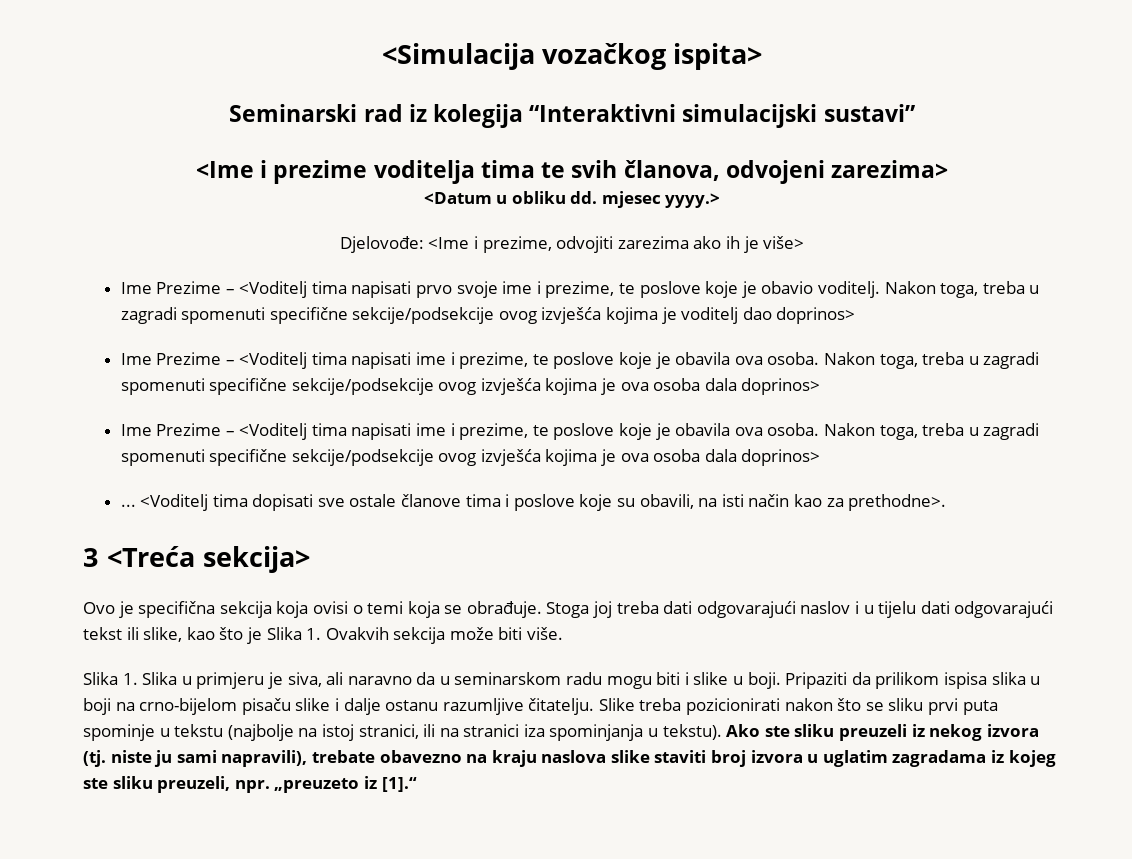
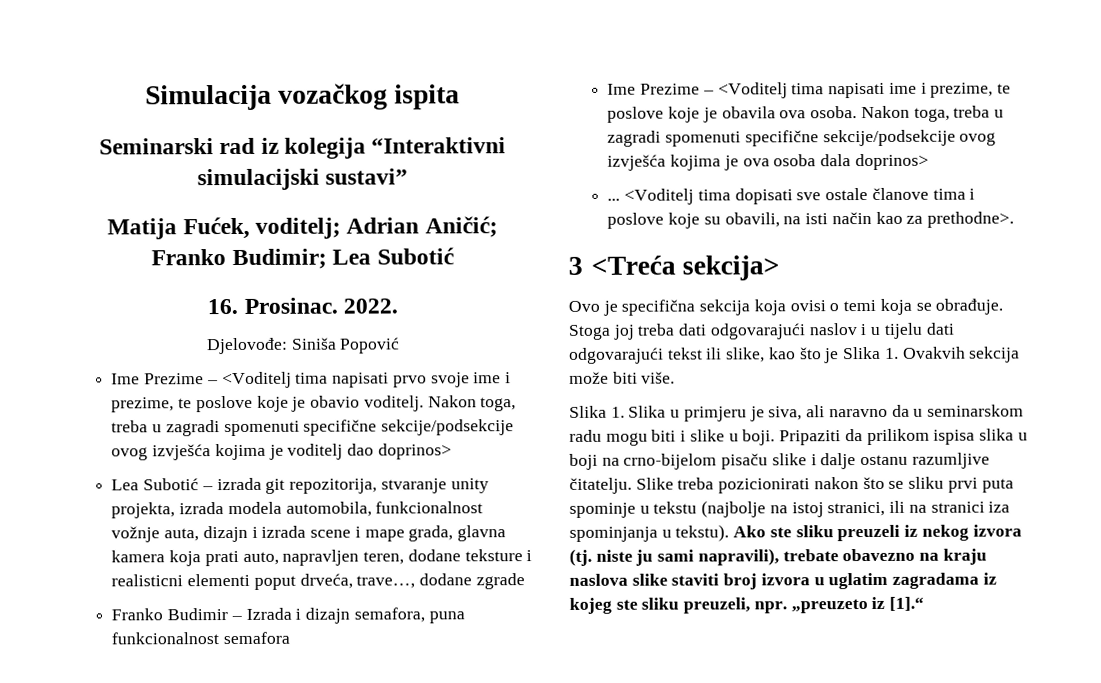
- <Simulacija vozačkog ispita>
+ Simulacija vozačkog ispita
- <Ime i prezime voditelja tima te svih članova, odvojeni zarezima>
- <Datum u obliku dd. mjesec yyyy.>
- Djelovođe: <Ime i prezime, odvojiti zarezima ako ih je više>
+ Matija Fućek, voditelj; Adrian Aničić; Franko Budimir; Lea Subotić
+ 16. Prosinac. 2022.
+ Djelovođe: Siniša Popović
  Nakon toga, treba u zagradi spomenuti specifične sekcije/podsekcije ovog izvješća kojima je voditelj dao doprinos>
- Ime Prezime – <Voditelj tima napisati ime i prezime, te poslove koje je obavila ova osoba. Nakon toga, treba u zagradi spomenuti specifične sekcije/podsekcije ovog izvješća kojima je ova osoba dala doprinos>
+ Lea Subotić – izrada git repozitorija, stvaranje unity projekta, izrada modela automobila, funkcionalnost vožnje auta, dizajn i izrada scene i mape grada, glavna kamera koja prati auto, napravljen teren, dodane teksture i realisticni elementi poput drveća, trave…, dodane zgrade
+ Franko Budimir – Izrada i dizajn semafora, puna funkcionalnost semafora

